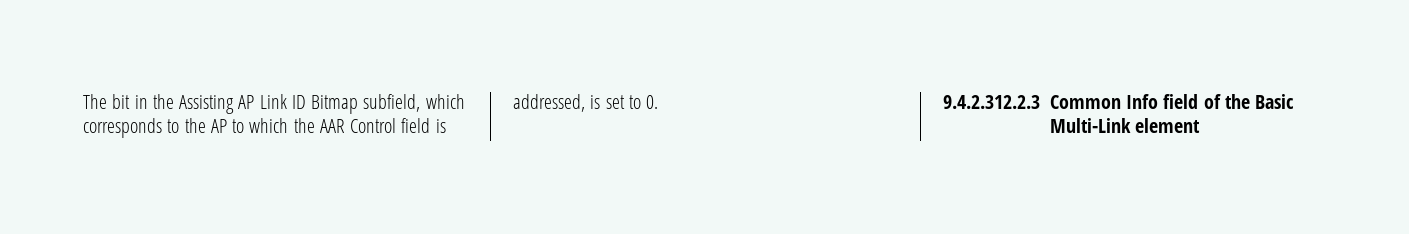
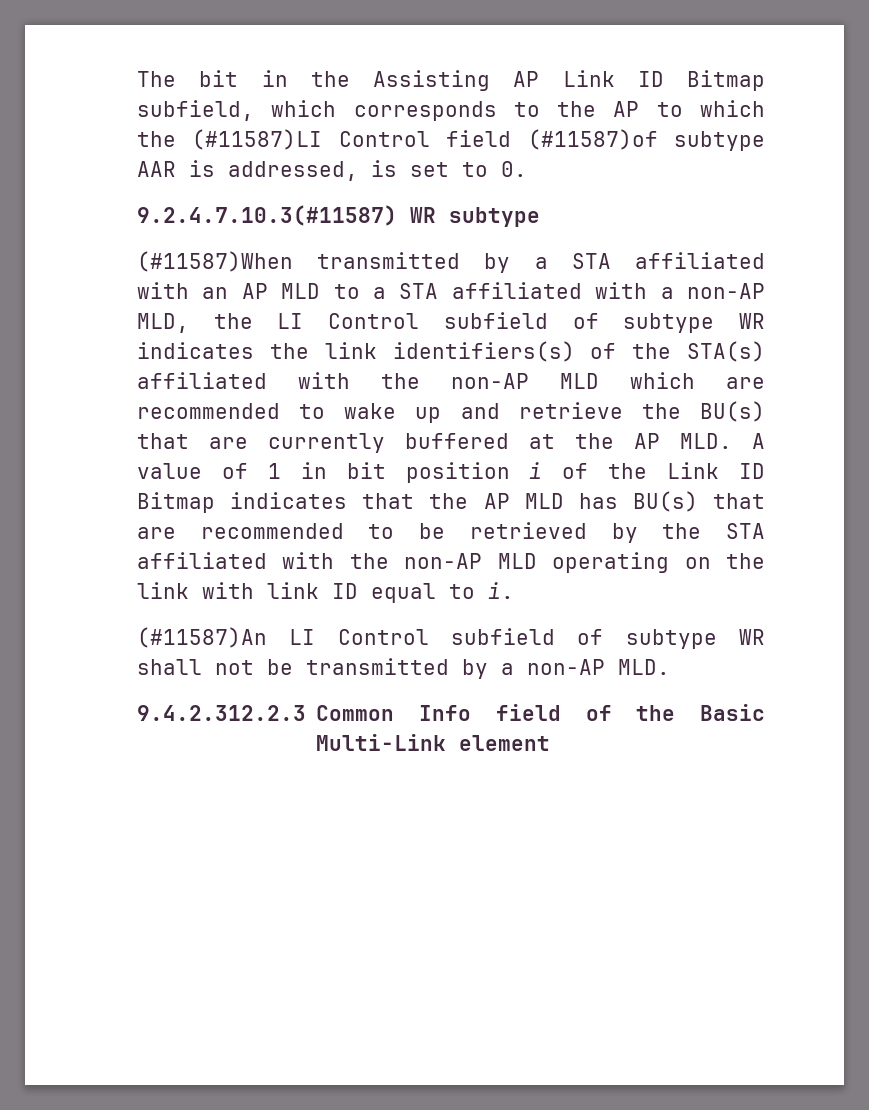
- The bit in the Assisting AP Link ID Bitmap subfield, which corresponds to the AP to which the AAR Control field is addressed, is set to 0.
+ The bit in the Assisting AP Link ID Bitmap subfield, which corresponds to the AP to which the (#11587)LI Control field (#11587)of subtype AAR is addressed, is set to 0.
+ 9.2.4.7.10.3(#11587) WR subtype
+ (#11587)When transmitted by a STA affiliated with an AP MLD to a STA affiliated with a non-AP MLD, the LI Control subfield of subtype WR indicates the link identifiers(s) of the STA(s) affiliated with the non-AP MLD which are recommended to wake up and retrieve the BU(s) that are currently buffered at the AP MLD. A value of 1 in bit position i of the Link ID Bitmap indicates that the AP MLD has BU(s) that are recommended to be retrieved by the STA affiliated with the non-AP MLD operating on the link with link ID equal to i.
+ (#11587)An LI Control subfield of subtype WR shall not be transmitted by a non-AP MLD.

